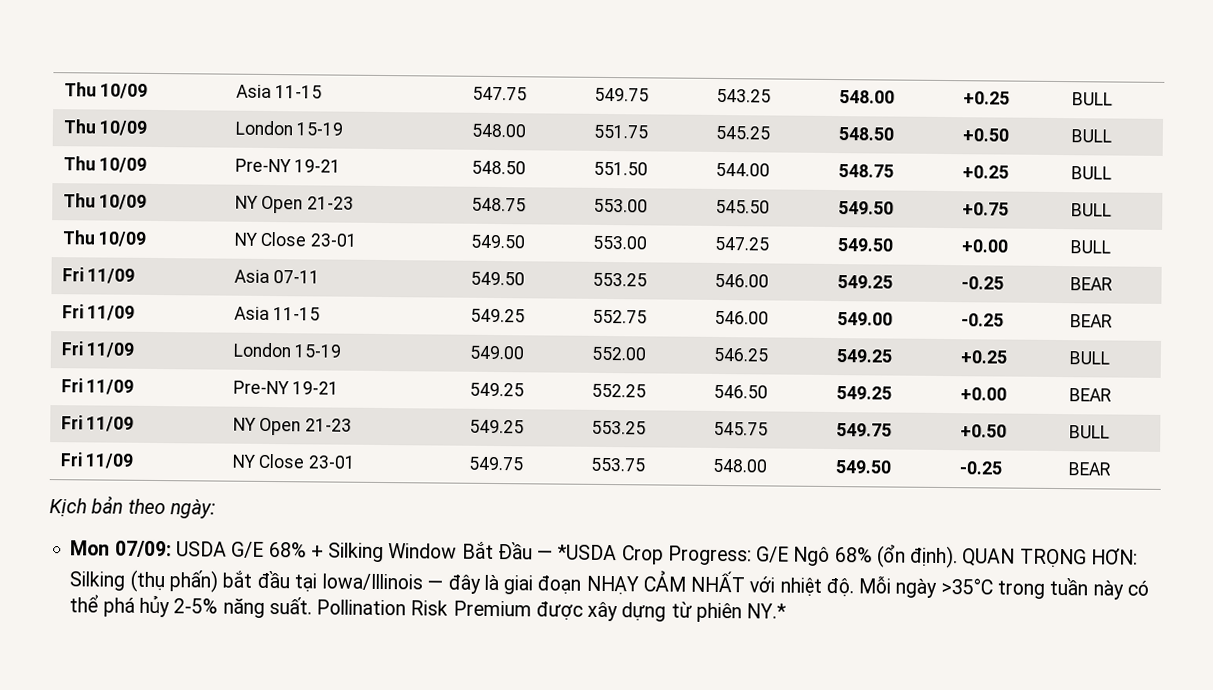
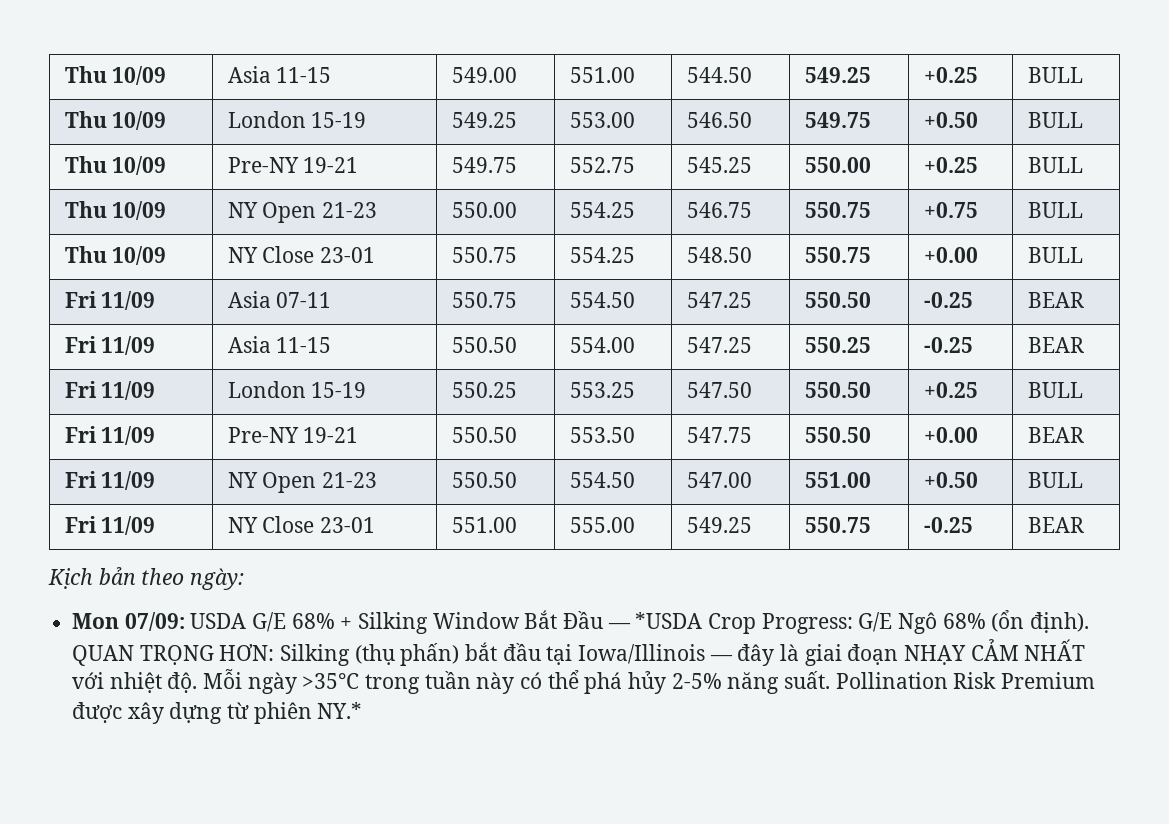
- Thu 10/09 | Asia 11-15 | 547.75 | 549.75 | 543.25 | 548.00 | +0.25 | BULL
+ Thu 10/09 | Asia 11-15 | 549.00 | 551.00 | 544.50 | 549.25 | +0.25 | BULL
- Thu 10/09 | London 15-19 | 548.00 | 551.75 | 545.25 | 548.50 | +0.50 | BULL
+ Thu 10/09 | London 15-19 | 549.25 | 553.00 | 546.50 | 549.75 | +0.50 | BULL
- Thu 10/09 | Pre-NY 19-21 | 548.50 | 551.50 | 544.00 | 548.75 | +0.25 | BULL
+ Thu 10/09 | Pre-NY 19-21 | 549.75 | 552.75 | 545.25 | 550.00 | +0.25 | BULL
- Thu 10/09 | NY Open 21-23 | 548.75 | 553.00 | 545.50 | 549.50 | +0.75 | BULL
+ Thu 10/09 | NY Open 21-23 | 550.00 | 554.25 | 546.75 | 550.75 | +0.75 | BULL
- Thu 10/09 | NY Close 23-01 | 549.50 | 553.00 | 547.25 | 549.50 | +0.00 | BULL
+ Thu 10/09 | NY Close 23-01 | 550.75 | 554.25 | 548.50 | 550.75 | +0.00 | BULL
- Fri 11/09 | Asia 07-11 | 549.50 | 553.25 | 546.00 | 549.25 | -0.25 | BEAR
+ Fri 11/09 | Asia 07-11 | 550.75 | 554.50 | 547.25 | 550.50 | -0.25 | BEAR
- Fri 11/09 | Asia 11-15 | 549.25 | 552.75 | 546.00 | 549.00 | -0.25 | BEAR
+ Fri 11/09 | Asia 11-15 | 550.50 | 554.00 | 547.25 | 550.25 | -0.25 | BEAR
- Fri 11/09 | London 15-19 | 549.00 | 552.00 | 546.25 | 549.25 | +0.25 | BULL
+ Fri 11/09 | London 15-19 | 550.25 | 553.25 | 547.50 | 550.50 | +0.25 | BULL
- Fri 11/09 | Pre-NY 19-21 | 549.25 | 552.25 | 546.50 | 549.25 | +0.00 | BEAR
+ Fri 11/09 | Pre-NY 19-21 | 550.50 | 553.50 | 547.75 | 550.50 | +0.00 | BEAR
- Fri 11/09 | NY Open 21-23 | 549.25 | 553.25 | 545.75 | 549.75 | +0.50 | BULL
+ Fri 11/09 | NY Open 21-23 | 550.50 | 554.50 | 547.00 | 551.00 | +0.50 | BULL
- Fri 11/09 | NY Close 23-01 | 549.75 | 553.75 | 548.00 | 549.50 | -0.25 | BEAR
+ Fri 11/09 | NY Close 23-01 | 551.00 | 555.00 | 549.25 | 550.75 | -0.25 | BEAR

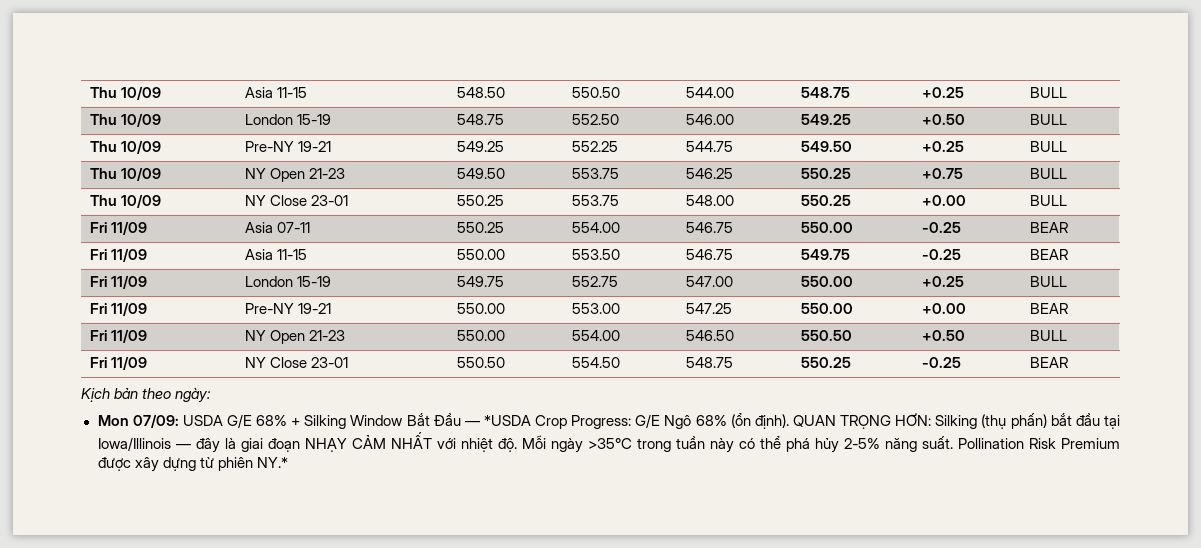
- Thu 10/09 | Asia 11-15 | 549.00 | 551.00 | 544.50 | 549.25 | +0.25 | BULL
+ Thu 10/09 | Asia 11-15 | 548.50 | 550.50 | 544.00 | 548.75 | +0.25 | BULL
- Thu 10/09 | London 15-19 | 549.25 | 553.00 | 546.50 | 549.75 | +0.50 | BULL
+ Thu 10/09 | London 15-19 | 548.75 | 552.50 | 546.00 | 549.25 | +0.50 | BULL
- Thu 10/09 | Pre-NY 19-21 | 549.75 | 552.75 | 545.25 | 550.00 | +0.25 | BULL
+ Thu 10/09 | Pre-NY 19-21 | 549.25 | 552.25 | 544.75 | 549.50 | +0.25 | BULL
- Thu 10/09 | NY Open 21-23 | 550.00 | 554.25 | 546.75 | 550.75 | +0.75 | BULL
+ Thu 10/09 | NY Open 21-23 | 549.50 | 553.75 | 546.25 | 550.25 | +0.75 | BULL
- Thu 10/09 | NY Close 23-01 | 550.75 | 554.25 | 548.50 | 550.75 | +0.00 | BULL
+ Thu 10/09 | NY Close 23-01 | 550.25 | 553.75 | 548.00 | 550.25 | +0.00 | BULL
- Fri 11/09 | Asia 07-11 | 550.75 | 554.50 | 547.25 | 550.50 | -0.25 | BEAR
+ Fri 11/09 | Asia 07-11 | 550.25 | 554.00 | 546.75 | 550.00 | -0.25 | BEAR
- Fri 11/09 | Asia 11-15 | 550.50 | 554.00 | 547.25 | 550.25 | -0.25 | BEAR
+ Fri 11/09 | Asia 11-15 | 550.00 | 553.50 | 546.75 | 549.75 | -0.25 | BEAR
- Fri 11/09 | London 15-19 | 550.25 | 553.25 | 547.50 | 550.50 | +0.25 | BULL
+ Fri 11/09 | London 15-19 | 549.75 | 552.75 | 547.00 | 550.00 | +0.25 | BULL
- Fri 11/09 | Pre-NY 19-21 | 550.50 | 553.50 | 547.75 | 550.50 | +0.00 | BEAR
+ Fri 11/09 | Pre-NY 19-21 | 550.00 | 553.00 | 547.25 | 550.00 | +0.00 | BEAR
- Fri 11/09 | NY Open 21-23 | 550.50 | 554.50 | 547.00 | 551.00 | +0.50 | BULL
+ Fri 11/09 | NY Open 21-23 | 550.00 | 554.00 | 546.50 | 550.50 | +0.50 | BULL
- Fri 11/09 | NY Close 23-01 | 551.00 | 555.00 | 549.25 | 550.75 | -0.25 | BEAR
+ Fri 11/09 | NY Close 23-01 | 550.50 | 554.50 | 548.75 | 550.25 | -0.25 | BEAR

